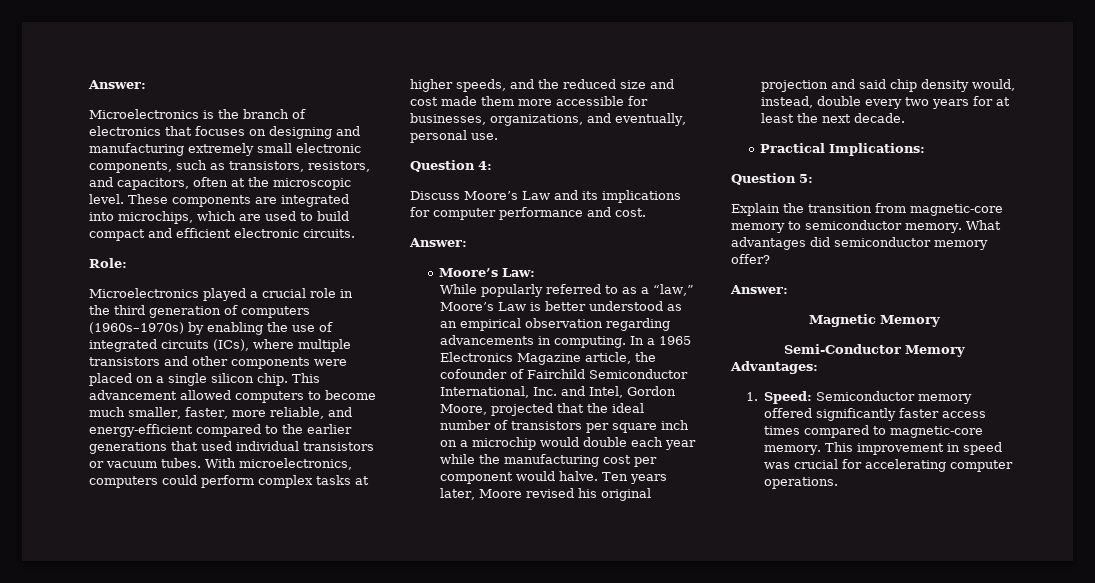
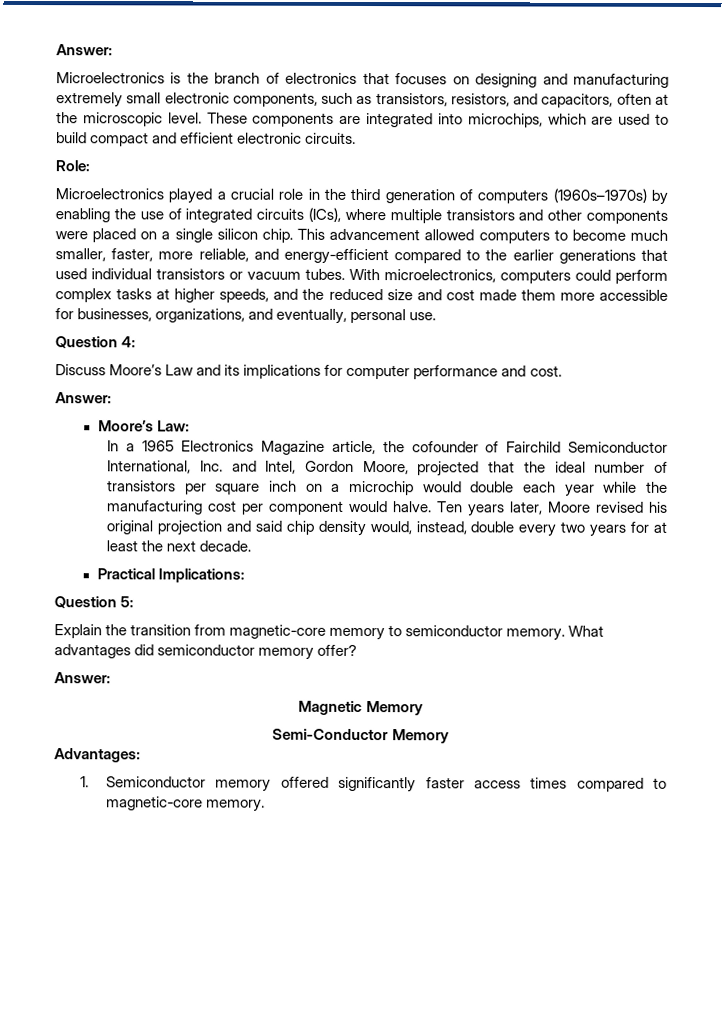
- While popularly referred to as a “law,” Moore’s Law is better understood as an empirical observation regarding advancements in computing.
- 1. Speed: Semiconductor memory offered significantly faster access times compared to magnetic-core memory. This improvement in speed was crucial for accelerating computer operations.
+ 1. Semiconductor memory offered significantly faster access times compared to magnetic-core memory.

